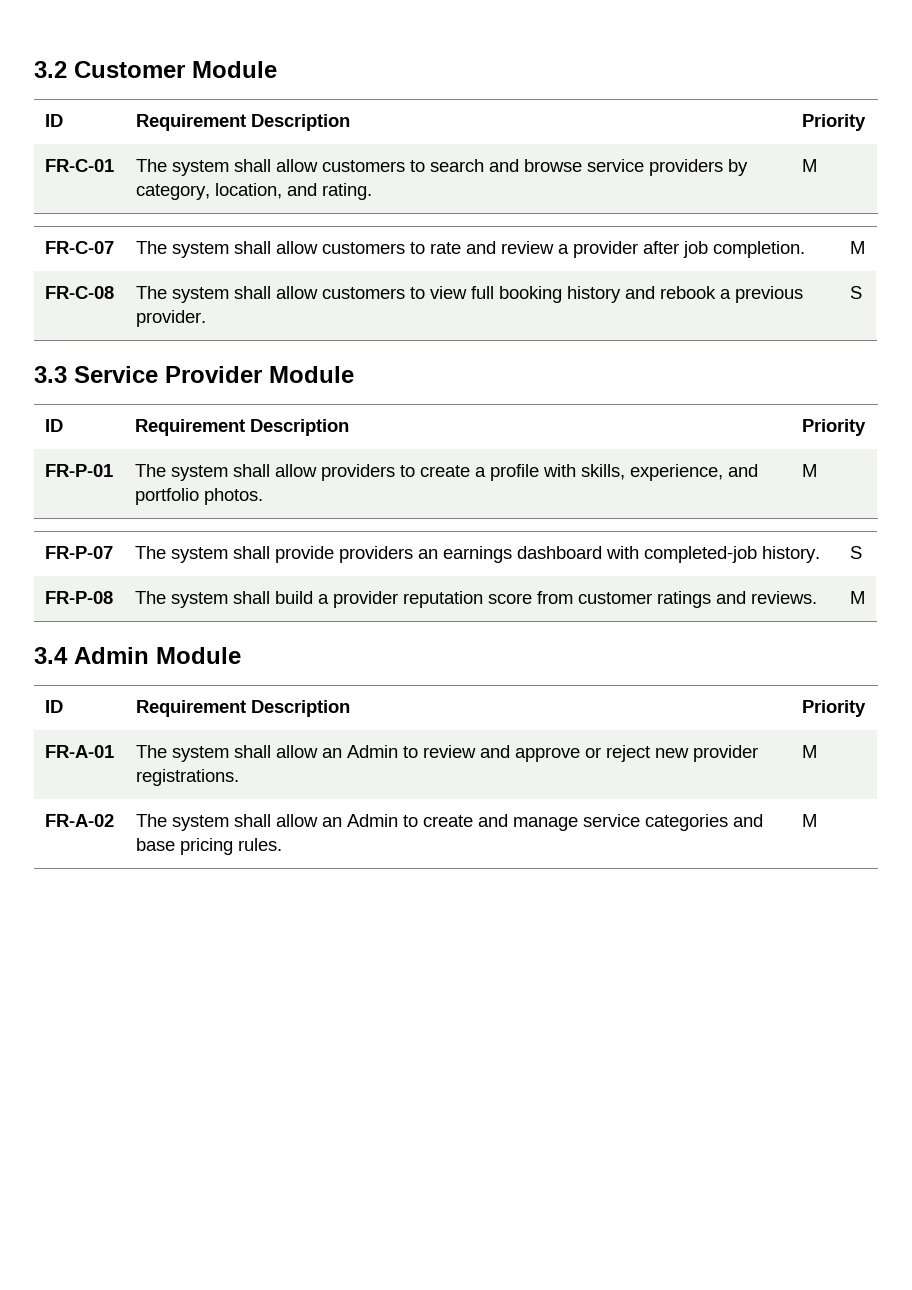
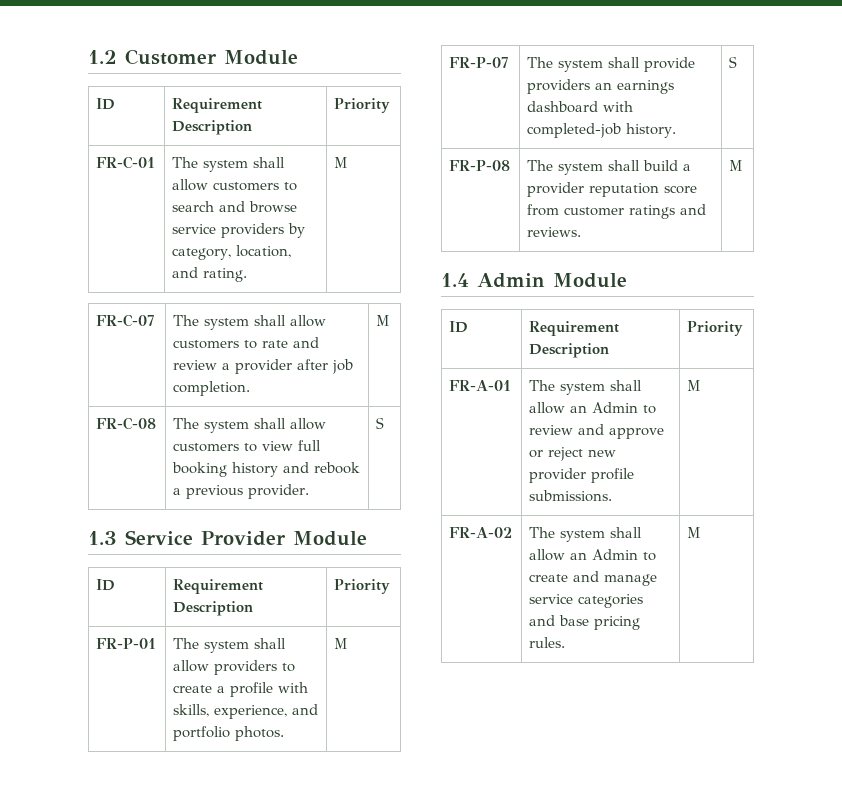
- 3.2 Customer Module
+ 1.2 Customer Module
- 3.3 Service Provider Module
+ 1.3 Service Provider Module
- 3.4 Admin Module
+ 1.4 Admin Module
- FR-A-01 | The system shall allow an Admin to review and approve or reject new provider registrations. | M
+ FR-A-01 | The system shall allow an Admin to review and approve or reject new provider profile submissions. | M

